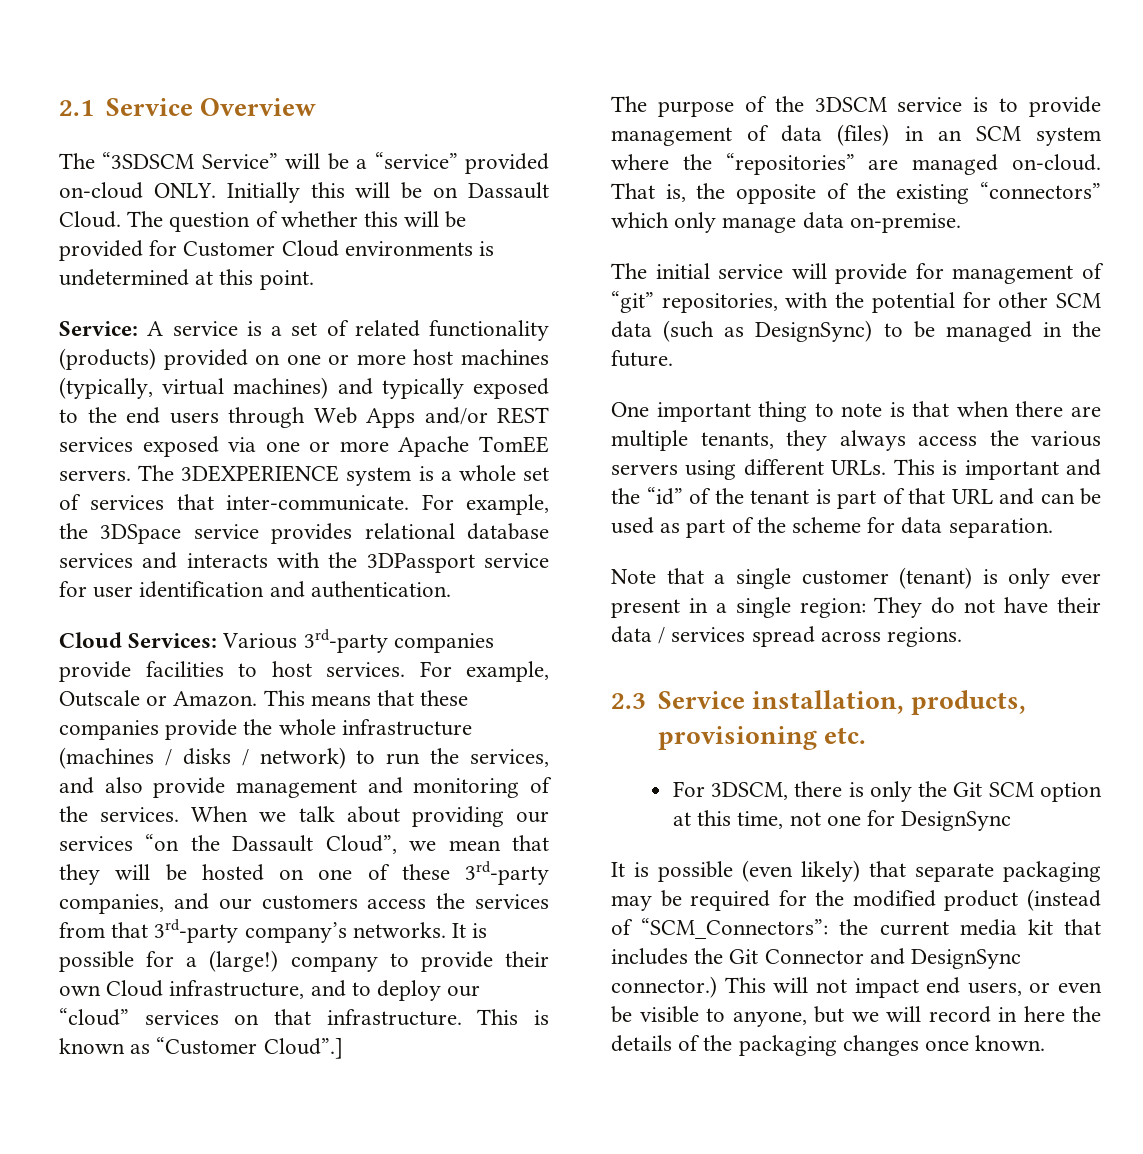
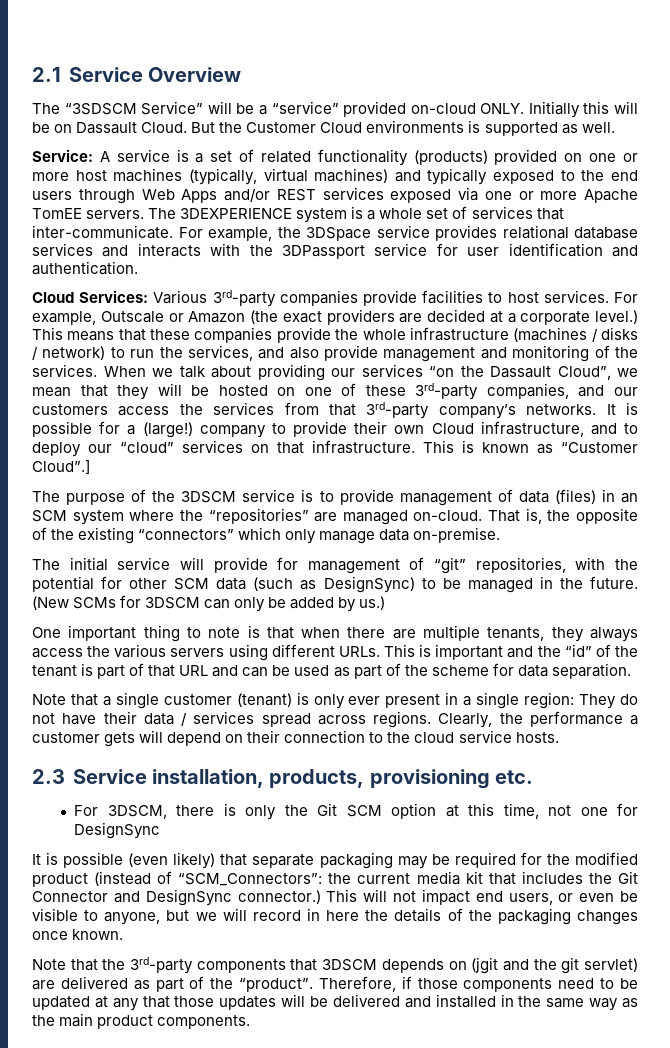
- The question of whether this will be provided for Customer Cloud environments is undetermined at this point.
+ But the Customer Cloud environments is supported as well.
- For example, Outscale or Amazon.
+ For example, Outscale or Amazon (the exact providers are decided at a corporate level.)
+ (New SCMs for 3DSCM can only be added by us.)
+ Clearly, the performance a customer gets will depend on their connection to the cloud service hosts.
+ Note that the 3rd-party components that 3DSCM depends on (jgit and the git servlet) are delivered as part of the “product”. Therefore, if those components need to be updated at any that those updates will be delivered and installed in the same way as the main product components.

